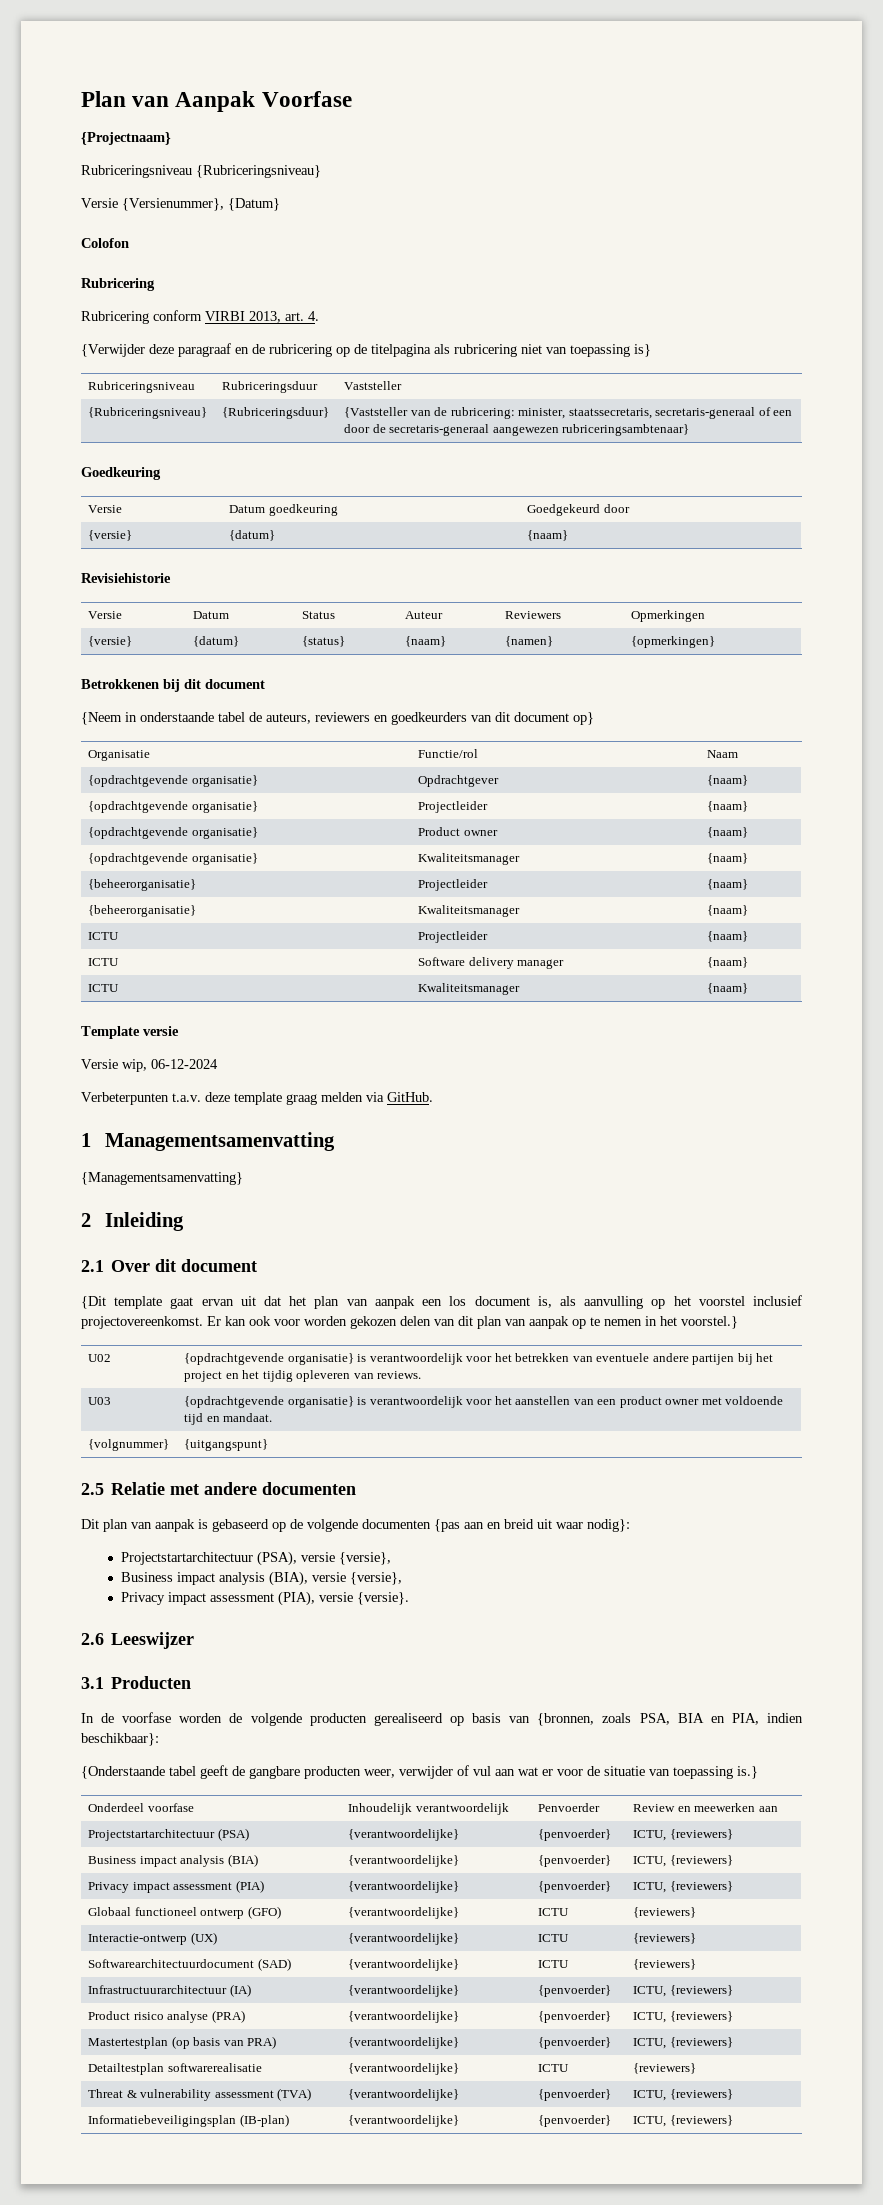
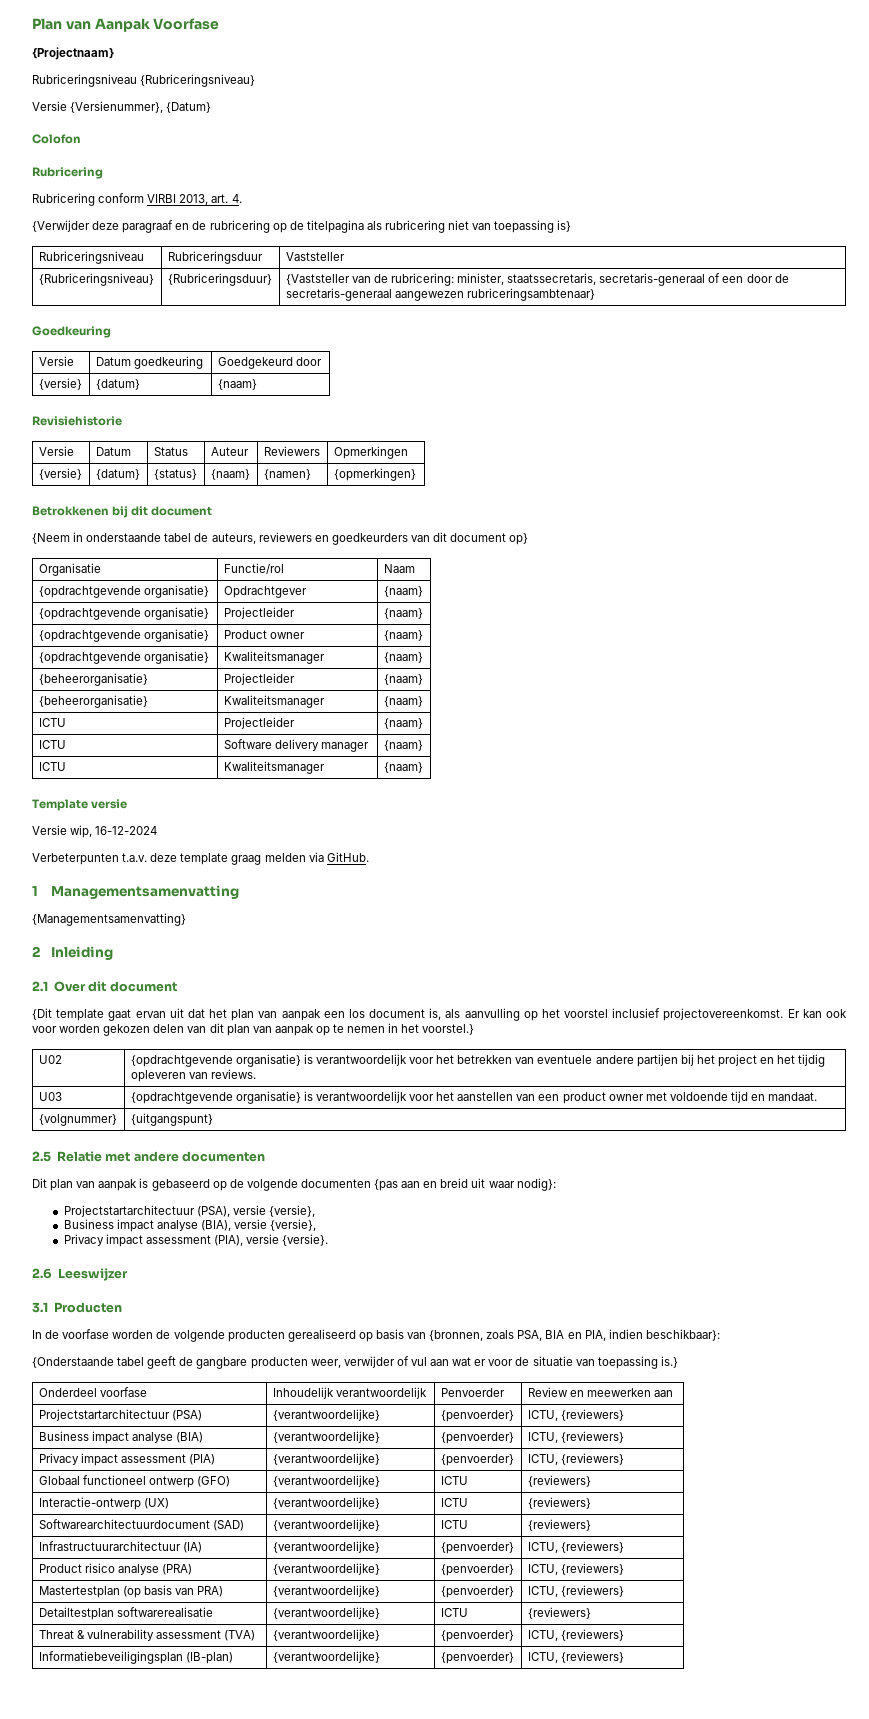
- Versie wip, 06-12-2024
+ Versie wip, 16-12-2024
- Business impact analysis (BIA), versie {versie},
+ Business impact analyse (BIA), versie {versie},
- Business impact analysis (BIA) | {verantwoordelijke} | {penvoerder} | ICTU, {reviewers}
+ Business impact analyse (BIA) | {verantwoordelijke} | {penvoerder} | ICTU, {reviewers}

